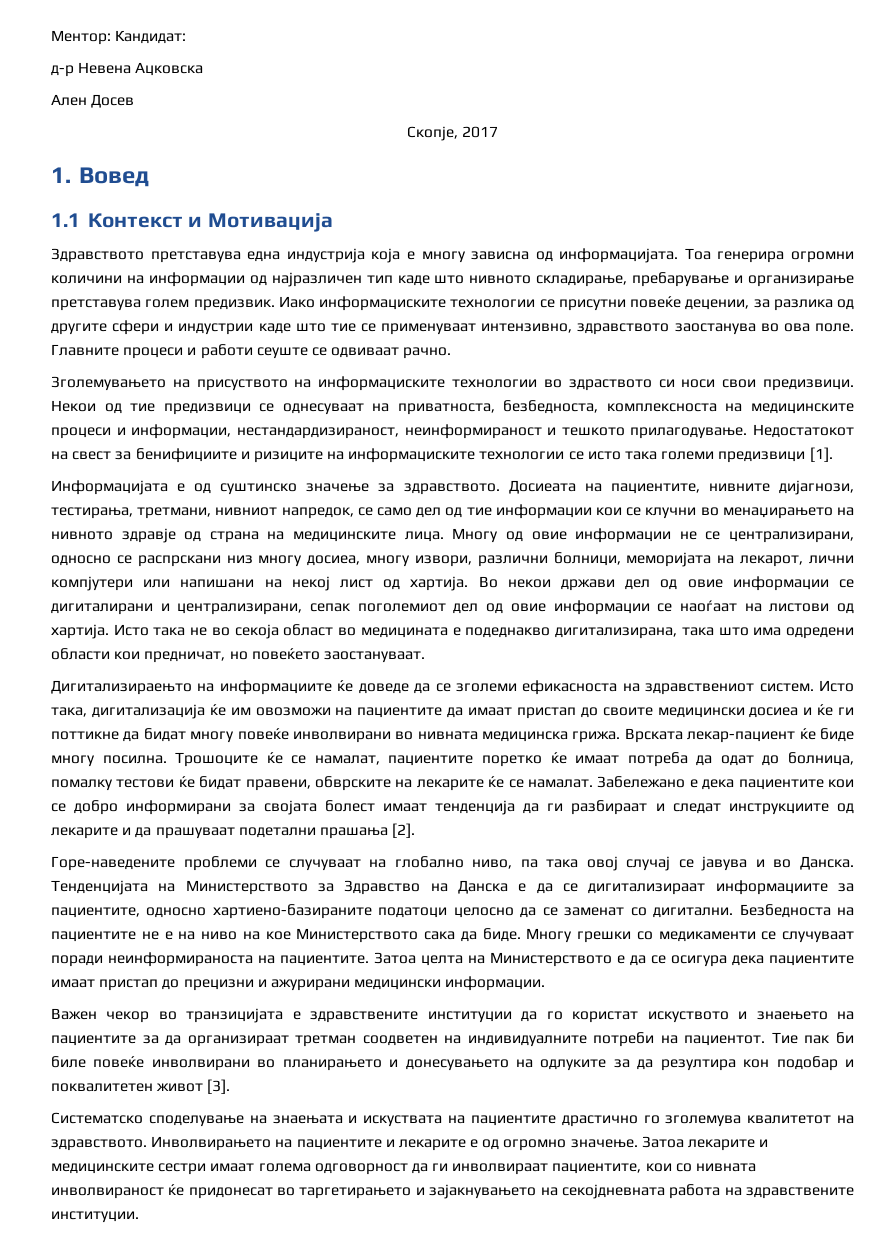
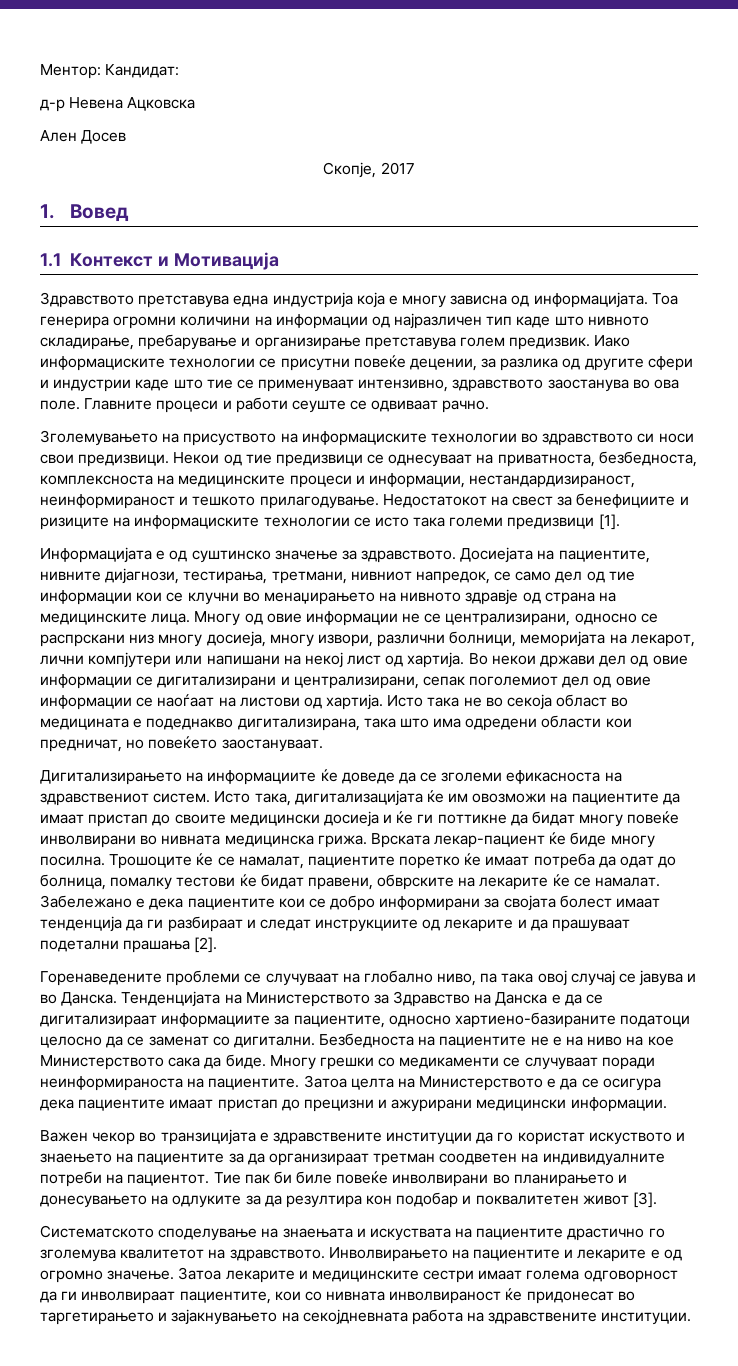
- Зголемувањето на присуството на информациските технологии во здраството си носи свои предизвици.
+ Зголемувањето на присуството на информациските технологии во здравството си носи свои предизвици.
- Недостатокот на свест за бенифициите и ризиците на информациските технологии се исто така големи предизвици [1].
+ Недостатокот на свест за бенефициите и ризиците на информациските технологии се исто така големи предизвици [1].
- Досиеата на пациентите, нивните дијагнози, тестирања, третмани, нивниот напредок, се само дел од тие информации кои се клучни во менаџирањето на нивното здравје од страна на медицинските лица.
+ Досиејата на пациентите, нивните дијагнози, тестирања, третмани, нивниот напредок, се само дел од тие информации кои се клучни во менаџирањето на нивното здравје од страна на медицинските лица.
- Многу од овие информации не се централизирани, односно се распрскани низ многу досиеа, многу извори, различни болници, меморијата на лекарот, лични компјутери или напишани на некој лист од хартија.
+ Многу од овие информации не се централизирани, односно се распрскани низ многу досиеја, многу извори, различни болници, меморијата на лекарот, лични компјутери или напишани на некој лист од хартија.
- Во некои држави дел од овие информации се дигиталирани и централизирани, сепак поголемиот дел од овие информации се наоѓаат на листови од хартија.
+ Во некои држави дел од овие информации се дигитализирани и централизирани, сепак поголемиот дел од овие информации се наоѓаат на листови од хартија.
- Дигитализираењто на информациите ќе доведе да се зголеми ефикасноста на здравствениот систем.
+ Дигитализирањето на информациите ќе доведе да се зголеми ефикасноста на здравствениот систем.
- Исто така, дигитализација ќе им овозможи на пациентите да имаат пристап до своите медицински досиеа и ќе ги поттикне да бидат многу повеќе инволвирани во нивната медицинска грижа.
+ Исто така, дигитализацијата ќе им овозможи на пациентите да имаат пристап до своите медицински досиеја и ќе ги поттикне да бидат многу повеќе инволвирани во нивната медицинска грижа.
- Горе-наведените проблеми се случуваат на глобално ниво, па така овој случај се јавува и во Данска.
+ Горенаведените проблеми се случуваат на глобално ниво, па така овој случај се јавува и во Данска.
- Систематско споделување на знаењата и искуствата на пациентите драстично го зголемува квалитетот на здравството.
+ Систематското споделување на знаењата и искуствата на пациентите драстично го зголемува квалитетот на здравството.

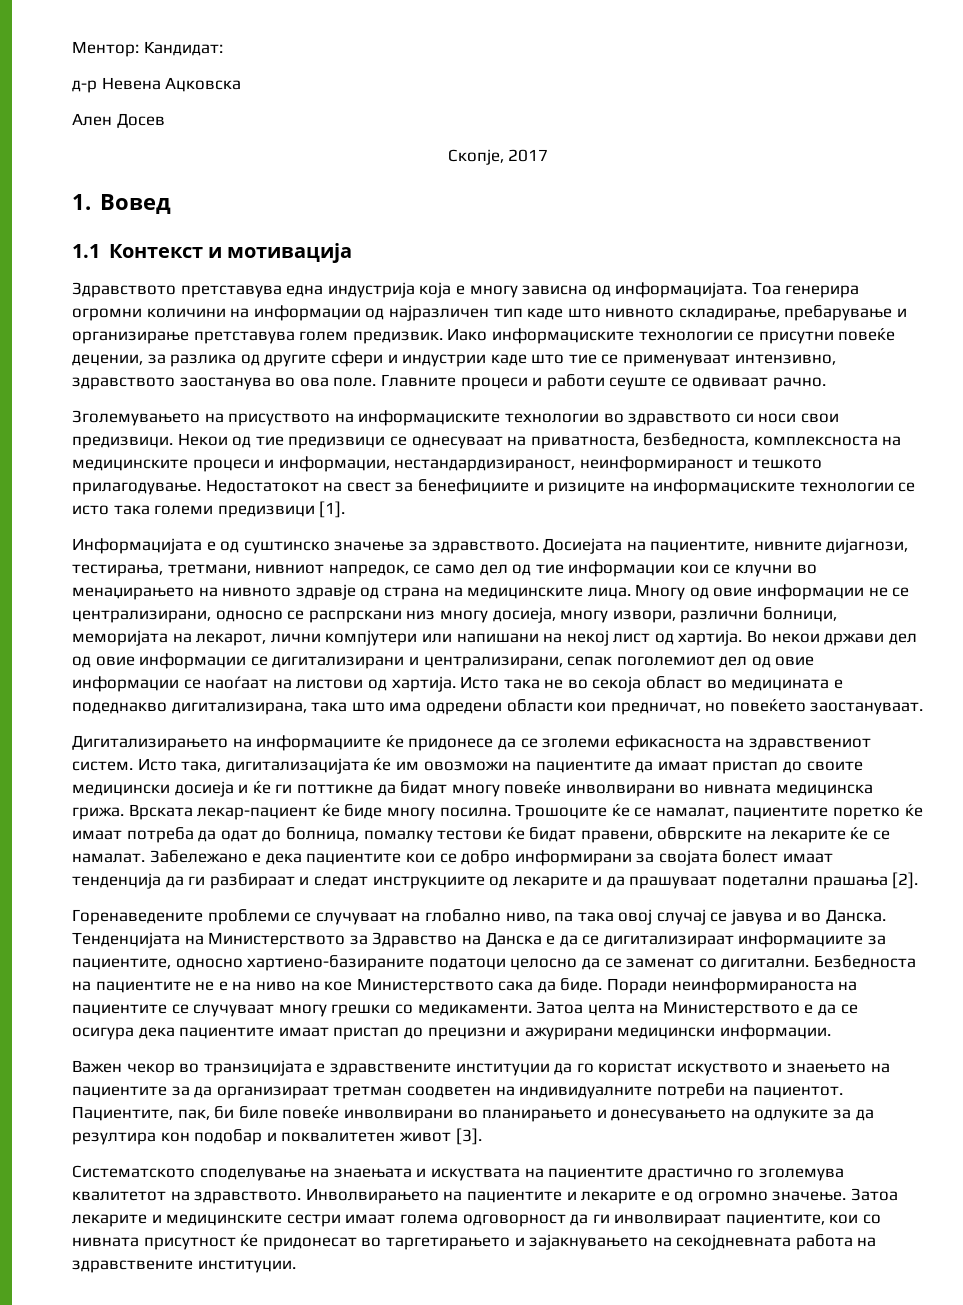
- 1.1 Контекст и Мотивација
+ 1.1 Контекст и мотивација
- Дигитализирањето на информациите ќе доведе да се зголеми ефикасноста на здравствениот систем.
+ Дигитализирањето на информациите ќе придонесе да се зголеми ефикасноста на здравствениот систем.
- Многу грешки со медикаменти се случуваат поради неинформираноста на пациентите.
+ Поради неинформираноста на пациентите се случуваат многу грешки со медикаменти.
- Тие пак би билe повеќе инволвирани во планирањето и донесувањето на одлуките за да резултира кон подобар и поквалитетен живот [3].
+ Пациентите, пак, би билe повеќе инволвирани во планирањето и донесувањето на одлуките за да резултира кон подобар и поквалитетен живот [3].
- Затоа лекарите и медицинските сестри имаат голема одговорност да ги инволвираат пациентите, кои со нивната инволвираност ќе придонесат во таргетирањето и зајакнувањето на секојдневната работа на здравствените институции.
+ Затоа лекарите и медицинските сестри имаат голема одговорност да ги инволвираат пациентите, кои со нивната присутност ќе придонесат во таргетирањето и зајакнувањето на секојдневната работа на здравствените институции.

